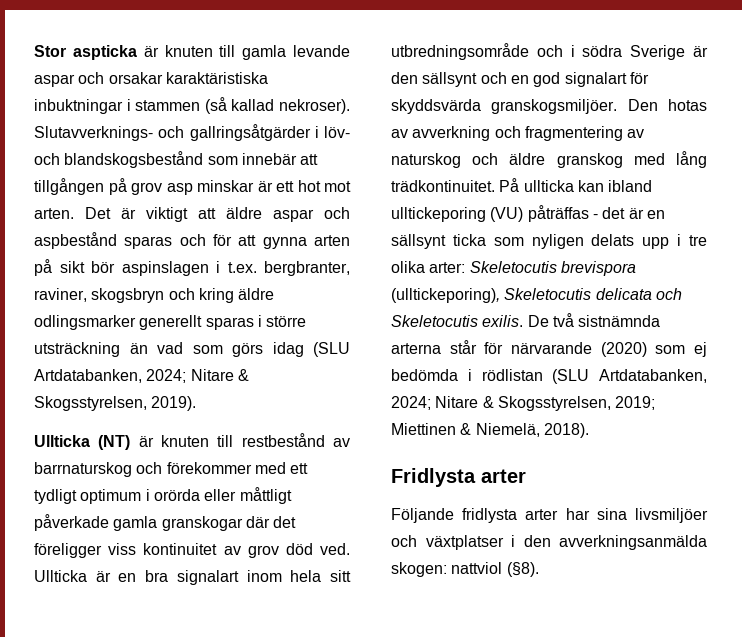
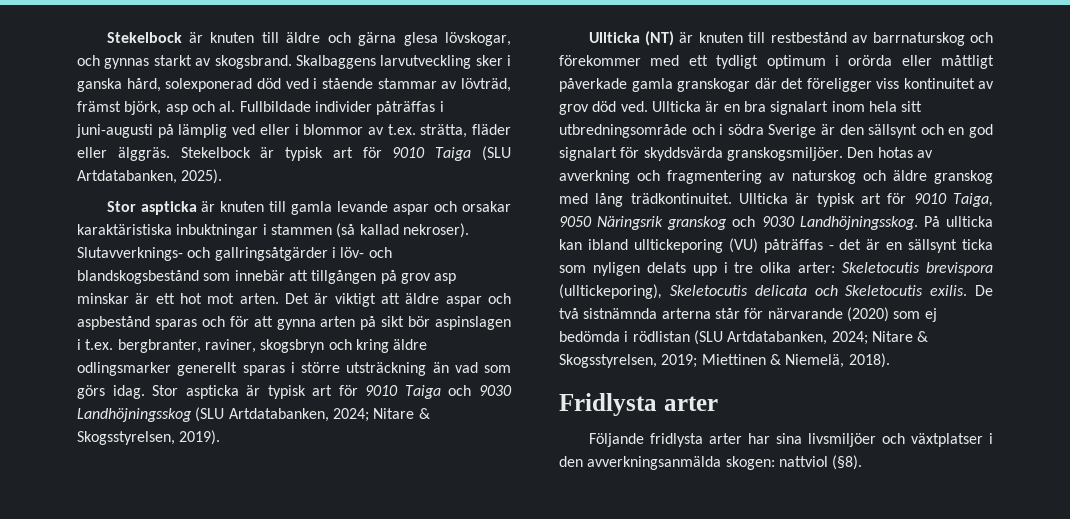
+ Stekelbock är knuten till äldre och gärna glesa lövskogar, och gynnas starkt av skogsbrand. Skalbaggens larvutveckling sker i ganska hård, solexponerad död ved i stående stammar av lövträd, främst björk, asp och al. Fullbildade individer påträffas i juni-augusti på lämplig ved eller i blommor av t.ex. strätta, fläder eller älggräs. Stekelbock är typisk art för 9010 Taiga (SLU Artdatabanken, 2025).
- Det är viktigt att äldre aspar och aspbestånd sparas och för att gynna arten på sikt bör aspinslagen i t.ex. bergbranter, raviner, skogsbryn och kring äldre odlingsmarker generellt sparas i större utsträckning än vad som görs idag (SLU Artdatabanken, 2024; Nitare & Skogsstyrelsen, 2019).
+ Det är viktigt att äldre aspar och aspbestånd sparas och för att gynna arten på sikt bör aspinslagen i t.ex. bergbranter, raviner, skogsbryn och kring äldre odlingsmarker generellt sparas i större utsträckning än vad som görs idag. Stor aspticka är typisk art för 9010 Taiga och 9030 Landhöjningsskog (SLU Artdatabanken, 2024; Nitare & Skogsstyrelsen, 2019).
+ Ullticka är typisk art för 9010 Taiga, 9050 Näringsrik granskog och 9030 Landhöjningsskog.

